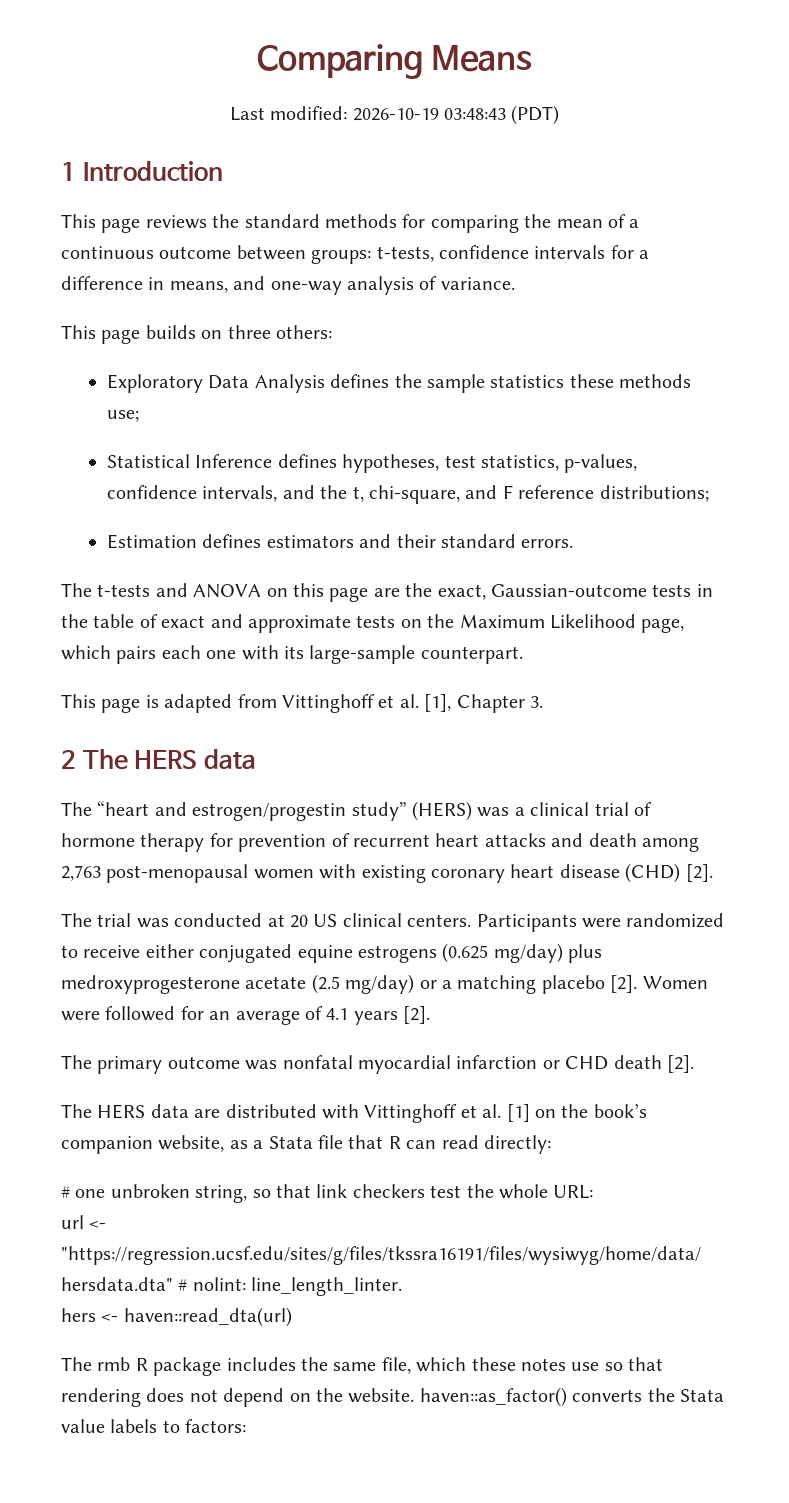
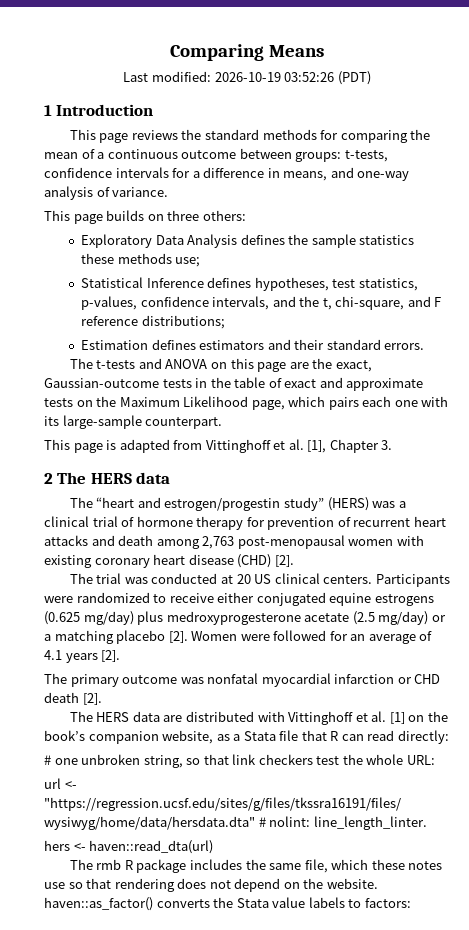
- Last modified: 2026-10-19 03:48:43 (PDT)
+ Last modified: 2026-10-19 03:52:26 (PDT)

